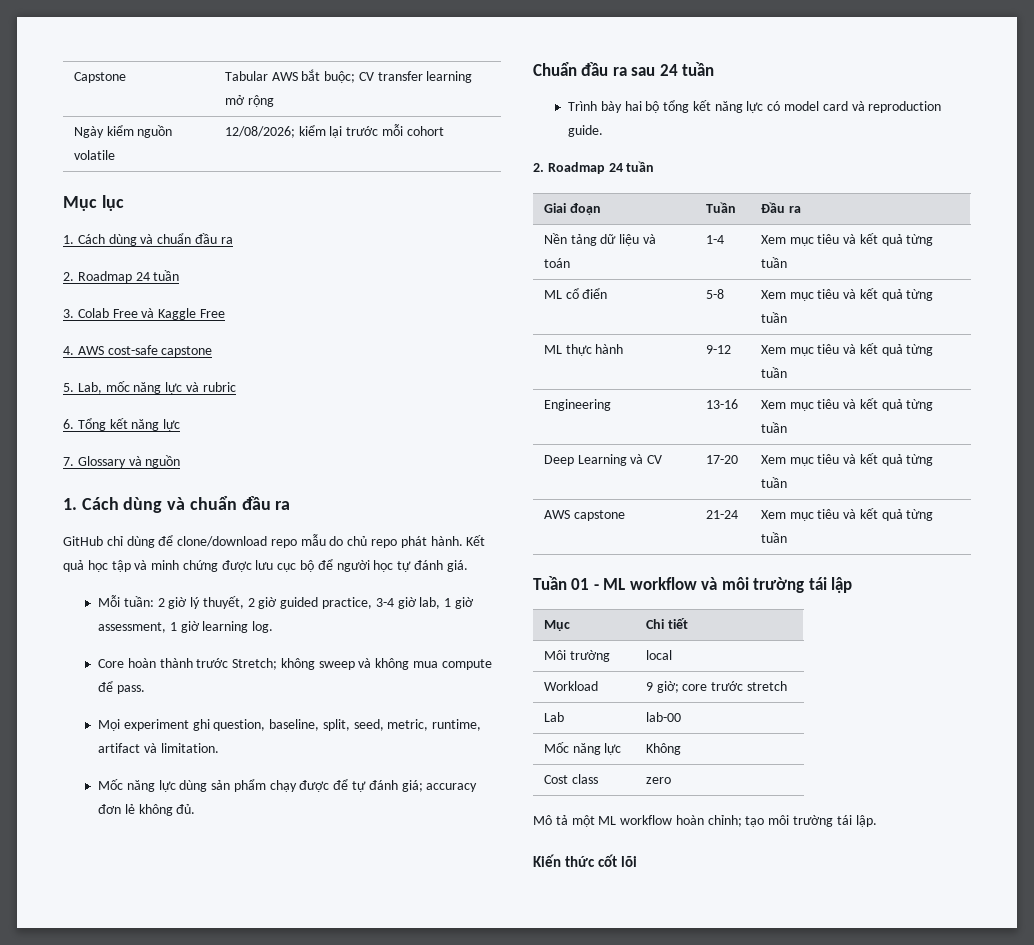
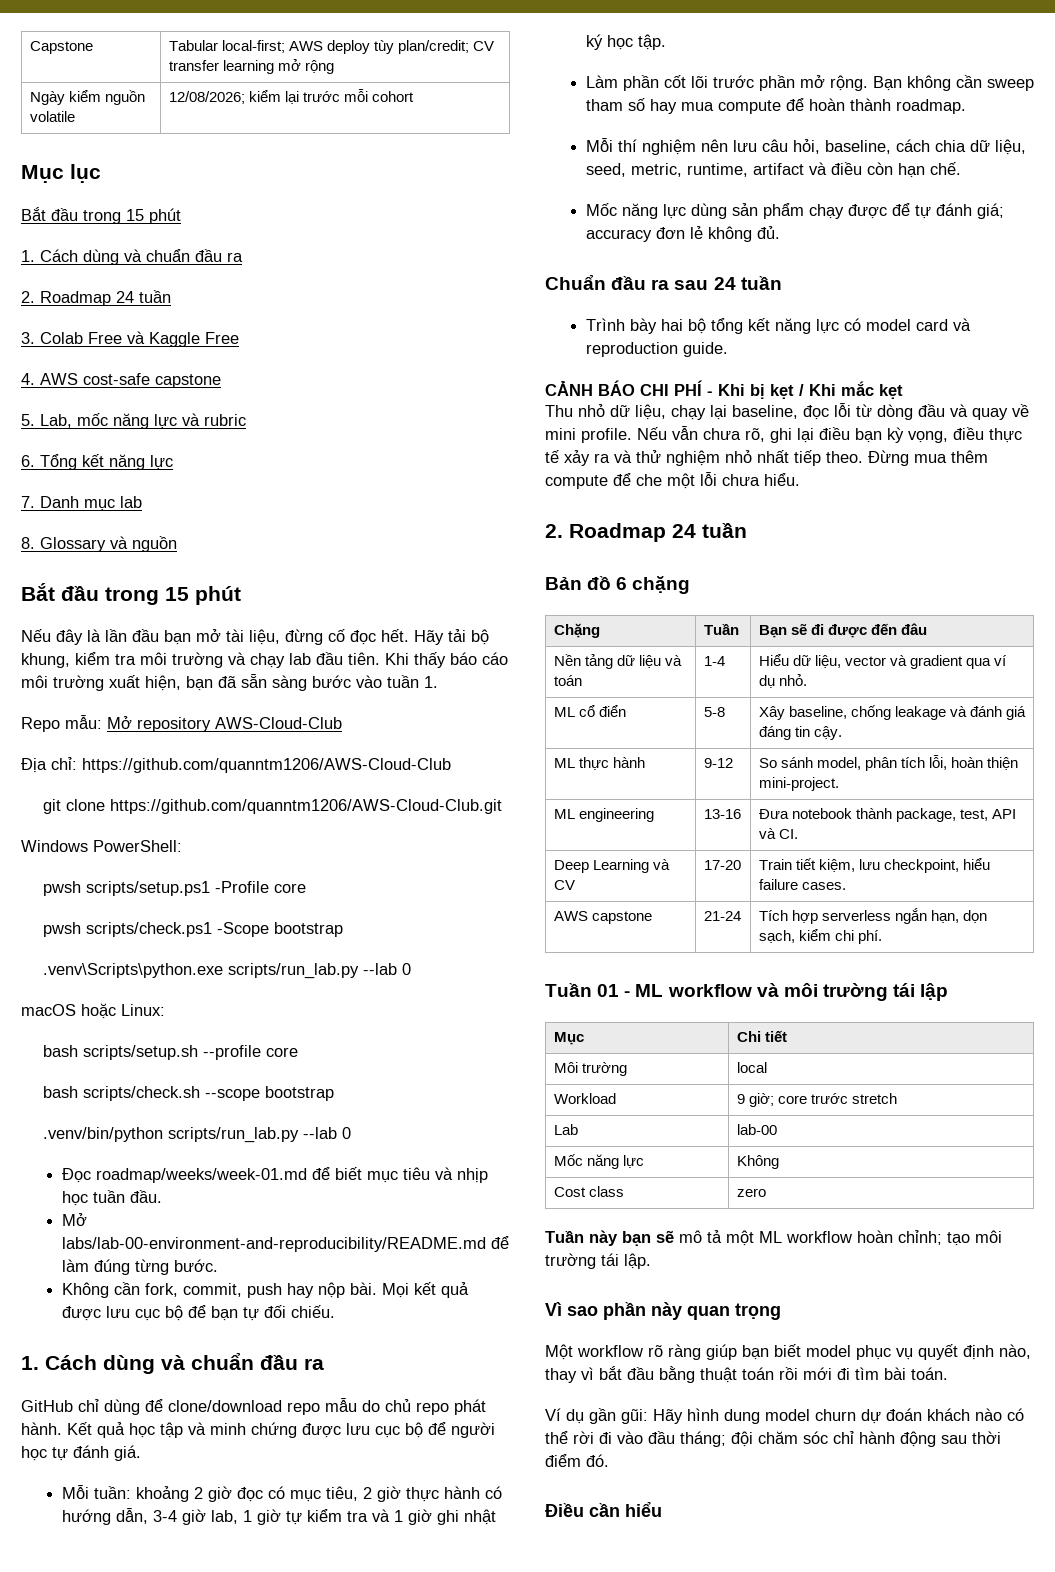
- Capstone | Tabular AWS bắt buộc; CV transfer learning mở rộng
+ Capstone | Tabular local-first; AWS deploy tùy plan/credit; CV transfer learning mở rộng
  Mục lục
+ Bắt đầu trong 15 phút
- 7. Glossary và nguồn
+ 7. Danh mục lab
+ 8. Glossary và nguồn
+ Bắt đầu trong 15 phút
+ Nếu đây là lần đầu bạn mở tài liệu, đừng cố đọc hết. Hãy tải bộ khung, kiểm tra môi trường và chạy lab đầu tiên. Khi thấy báo cáo môi trường xuất hiện, bạn đã sẵn sàng bước vào tuần 1.
+ Repo mẫu: Mở repository AWS-Cloud-Club
+ Địa chỉ: https://github.com/quanntm1206/AWS-Cloud-Club
+ git clone https://github.com/quanntm1206/AWS-Cloud-Club.git
+ Windows PowerShell:
+ pwsh scripts/setup.ps1 -Profile core
+ pwsh scripts/check.ps1 -Scope bootstrap
+ .venv\Scripts\python.exe scripts/run_lab.py --lab 0
+ macOS hoặc Linux:
+ bash scripts/setup.sh --profile core
+ bash scripts/check.sh --scope bootstrap
+ .venv/bin/python scripts/run_lab.py --lab 0
+ Đọc roadmap/weeks/week-01.md để biết mục tiêu và nhịp học tuần đầu.
+ Mở labs/lab-00-environment-and-reproducibility/README.md để làm đúng từng bước.
+ Không cần fork, commit, push hay nộp bài. Mọi kết quả được lưu cục bộ để bạn tự đối chiếu.
- Mỗi tuần: 2 giờ lý thuyết, 2 giờ guided practice, 3-4 giờ lab, 1 giờ assessment, 1 giờ learning log.
- Core hoàn thành trước Stretch; không sweep và không mua compute để pass.
- Mọi experiment ghi question, baseline, split, seed, metric, runtime, artifact và limitation.
+ Mỗi tuần: khoảng 2 giờ đọc có mục tiêu, 2 giờ thực hành có hướng dẫn, 3-4 giờ lab, 1 giờ tự kiểm tra và 1 giờ ghi nhật ký học tập.
+ Làm phần cốt lõi trước phần mở rộng. Bạn không cần sweep tham số hay mua compute để hoàn thành roadmap.
+ Mỗi thí nghiệm nên lưu câu hỏi, baseline, cách chia dữ liệu, seed, metric, runtime, artifact và điều còn hạn chế.
  Trình bày hai bộ tổng kết năng lực có model card và reproduction guide.
+ CẢNH BÁO CHI PHÍ - Khi bị kẹt / Khi mắc kẹt
+ Thu nhỏ dữ liệu, chạy lại baseline, đọc lỗi từ dòng đầu và quay về mini profile. Nếu vẫn chưa rõ, ghi lại điều bạn kỳ vọng, điều thực tế xảy ra và thử nghiệm nhỏ nhất tiếp theo. Đừng mua thêm compute để che một lỗi chưa hiểu.
  2. Roadmap 24 tuần
- Giai đoạn | Tuần | Đầu ra
+ Bản đồ 6 chặng
+ Chặng | Tuần | Bạn sẽ đi được đến đâu
- Nền tảng dữ liệu và toán | 1-4 | Xem mục tiêu và kết quả từng tuần
- ML cổ điển | 5-8 | Xem mục tiêu và kết quả từng tuần
- ML thực hành | 9-12 | Xem mục tiêu và kết quả từng tuần
- Engineering | 13-16 | Xem mục tiêu và kết quả từng tuần
+ Nền tảng dữ liệu và toán | 1-4 | Hiểu dữ liệu, vector và gradient qua ví dụ nhỏ.
+ ML cổ điển | 5-8 | Xây baseline, chống leakage và đánh giá đáng tin cậy.
+ ML thực hành | 9-12 | So sánh model, phân tích lỗi, hoàn thiện mini-project.
+ ML engineering | 13-16 | Đưa notebook thành package, test, API và CI.
- Deep Learning và CV | 17-20 | Xem mục tiêu và kết quả từng tuần
- AWS capstone | 21-24 | Xem mục tiêu và kết quả từng tuần
+ Deep Learning và CV | 17-20 | Train tiết kiệm, lưu checkpoint, hiểu failure cases.
+ AWS capstone | 21-24 | Tích hợp serverless ngắn hạn, dọn sạch, kiểm chi phí.
- Mô tả một ML workflow hoàn chỉnh; tạo môi trường tái lập.
+ Tuần này bạn sẽ mô tả một ML workflow hoàn chỉnh; tạo môi trường tái lập.
- Kiến thức cốt lõi
+ Vì sao phần này quan trọng
+ Một workflow rõ ràng giúp bạn biết model phục vụ quyết định nào, thay vì bắt đầu bằng thuật toán rồi mới đi tìm bài toán.
+ Ví dụ gần gũi: Hãy hình dung model churn dự đoán khách nào có thể rời đi vào đầu tháng; đội chăm sóc chỉ hành động sau thời điểm đó.
+ Điều cần hiểu

